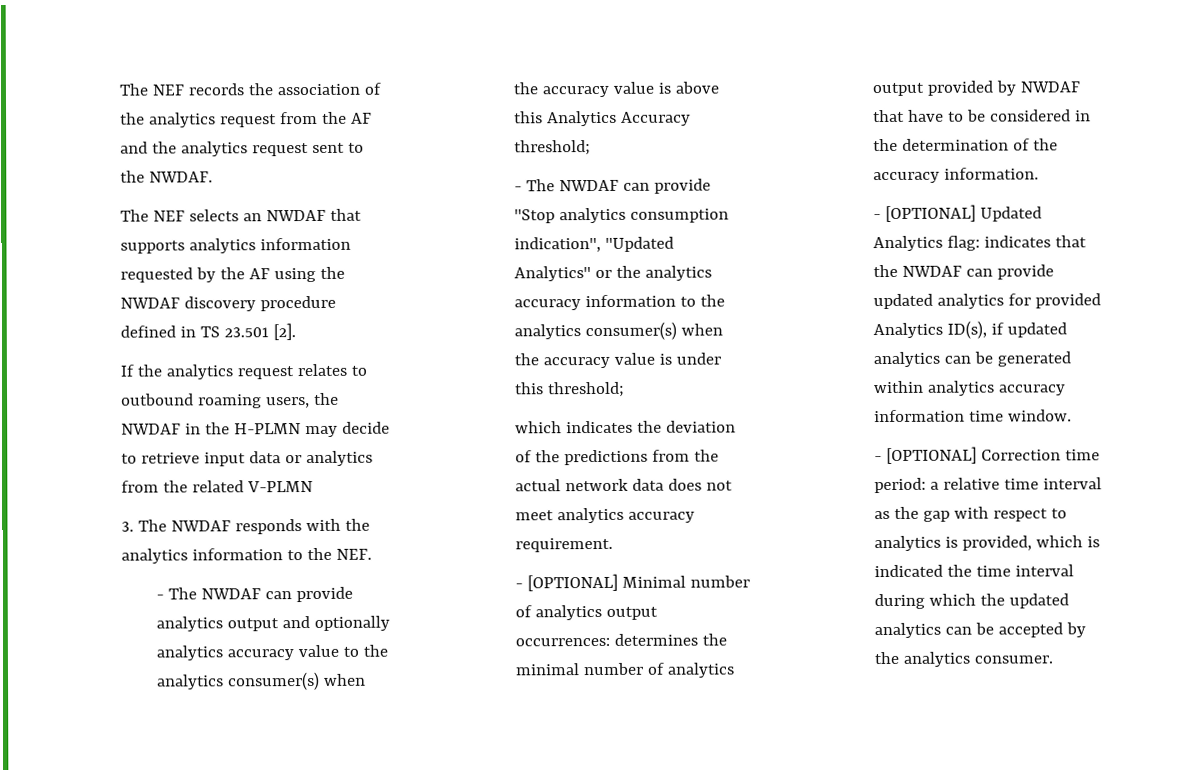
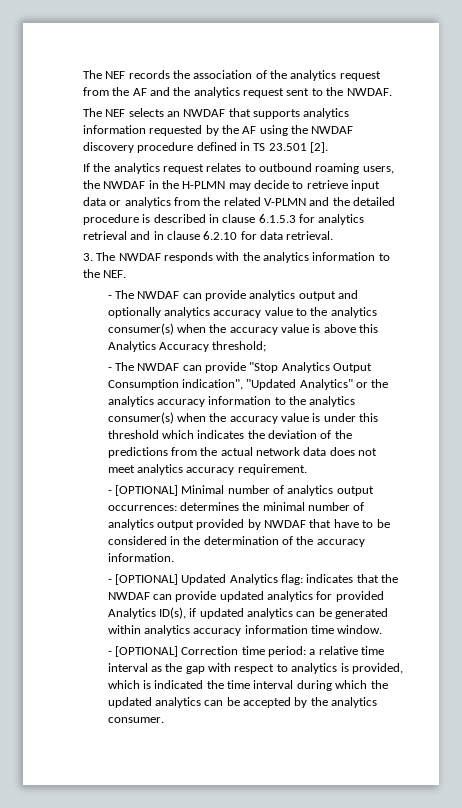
- If the analytics request relates to outbound roaming users, the NWDAF in the H-PLMN may decide to retrieve input data or analytics from the related V-PLMN
+ If the analytics request relates to outbound roaming users, the NWDAF in the H-PLMN may decide to retrieve input data or analytics from the related V-PLMN and the detailed procedure is described in clause 6.1.5.3 for analytics retrieval and in clause 6.2.10 for data retrieval.
- - The NWDAF can provide "Stop analytics consumption indication", "Updated Analytics" or the analytics accuracy information to the analytics consumer(s) when the accuracy value is under this threshold;
- which indicates the deviation of the predictions from the actual network data does not meet analytics accuracy requirement.
+ - The NWDAF can provide "Stop Analytics Output Consumption indication", "Updated Analytics" or the analytics accuracy information to the analytics consumer(s) when the accuracy value is under this threshold which indicates the deviation of the predictions from the actual network data does not meet analytics accuracy requirement.

